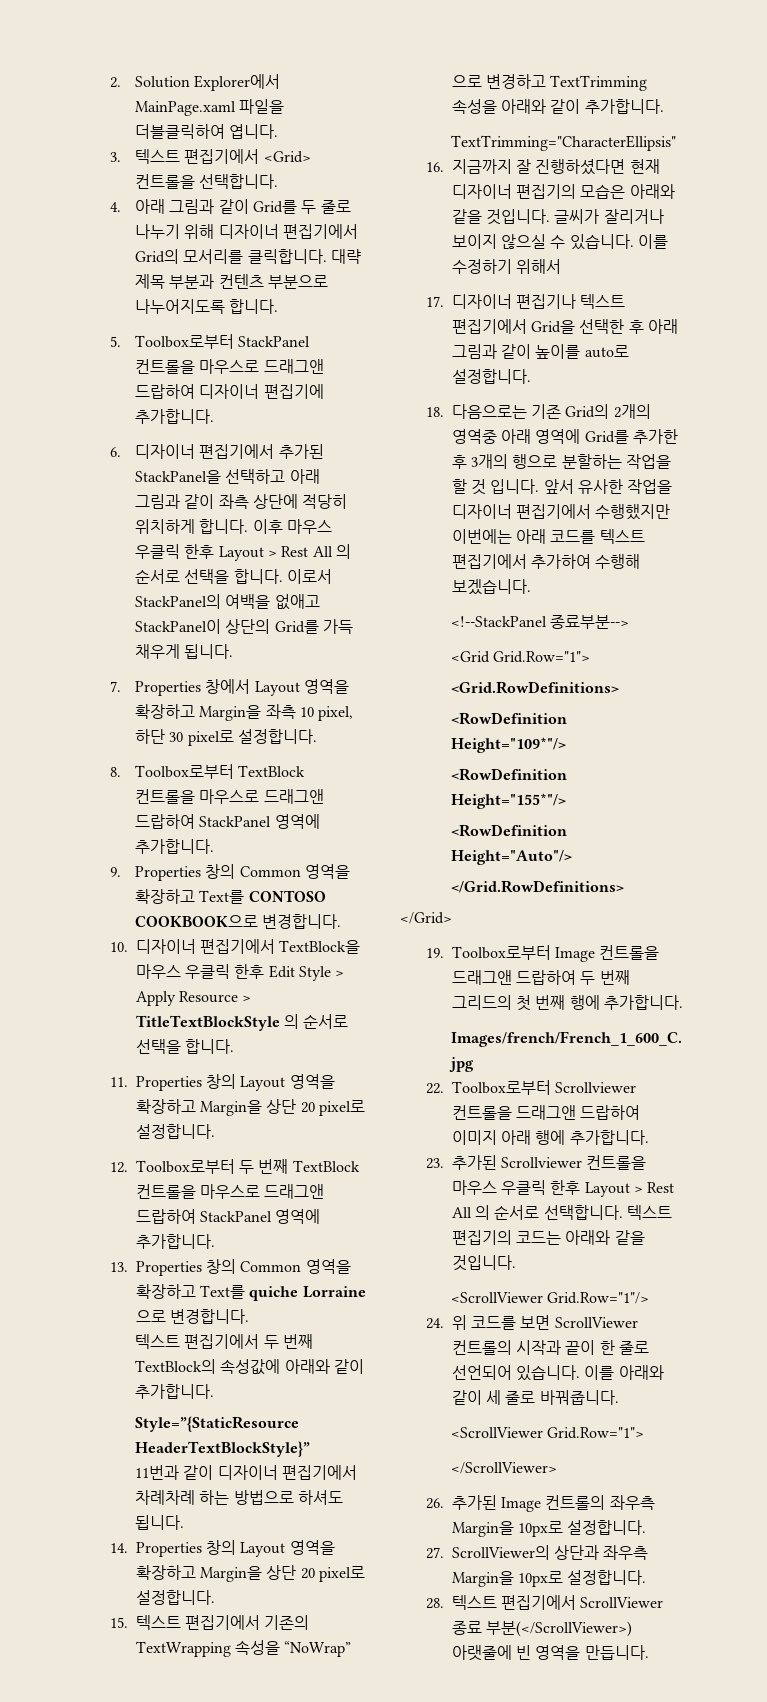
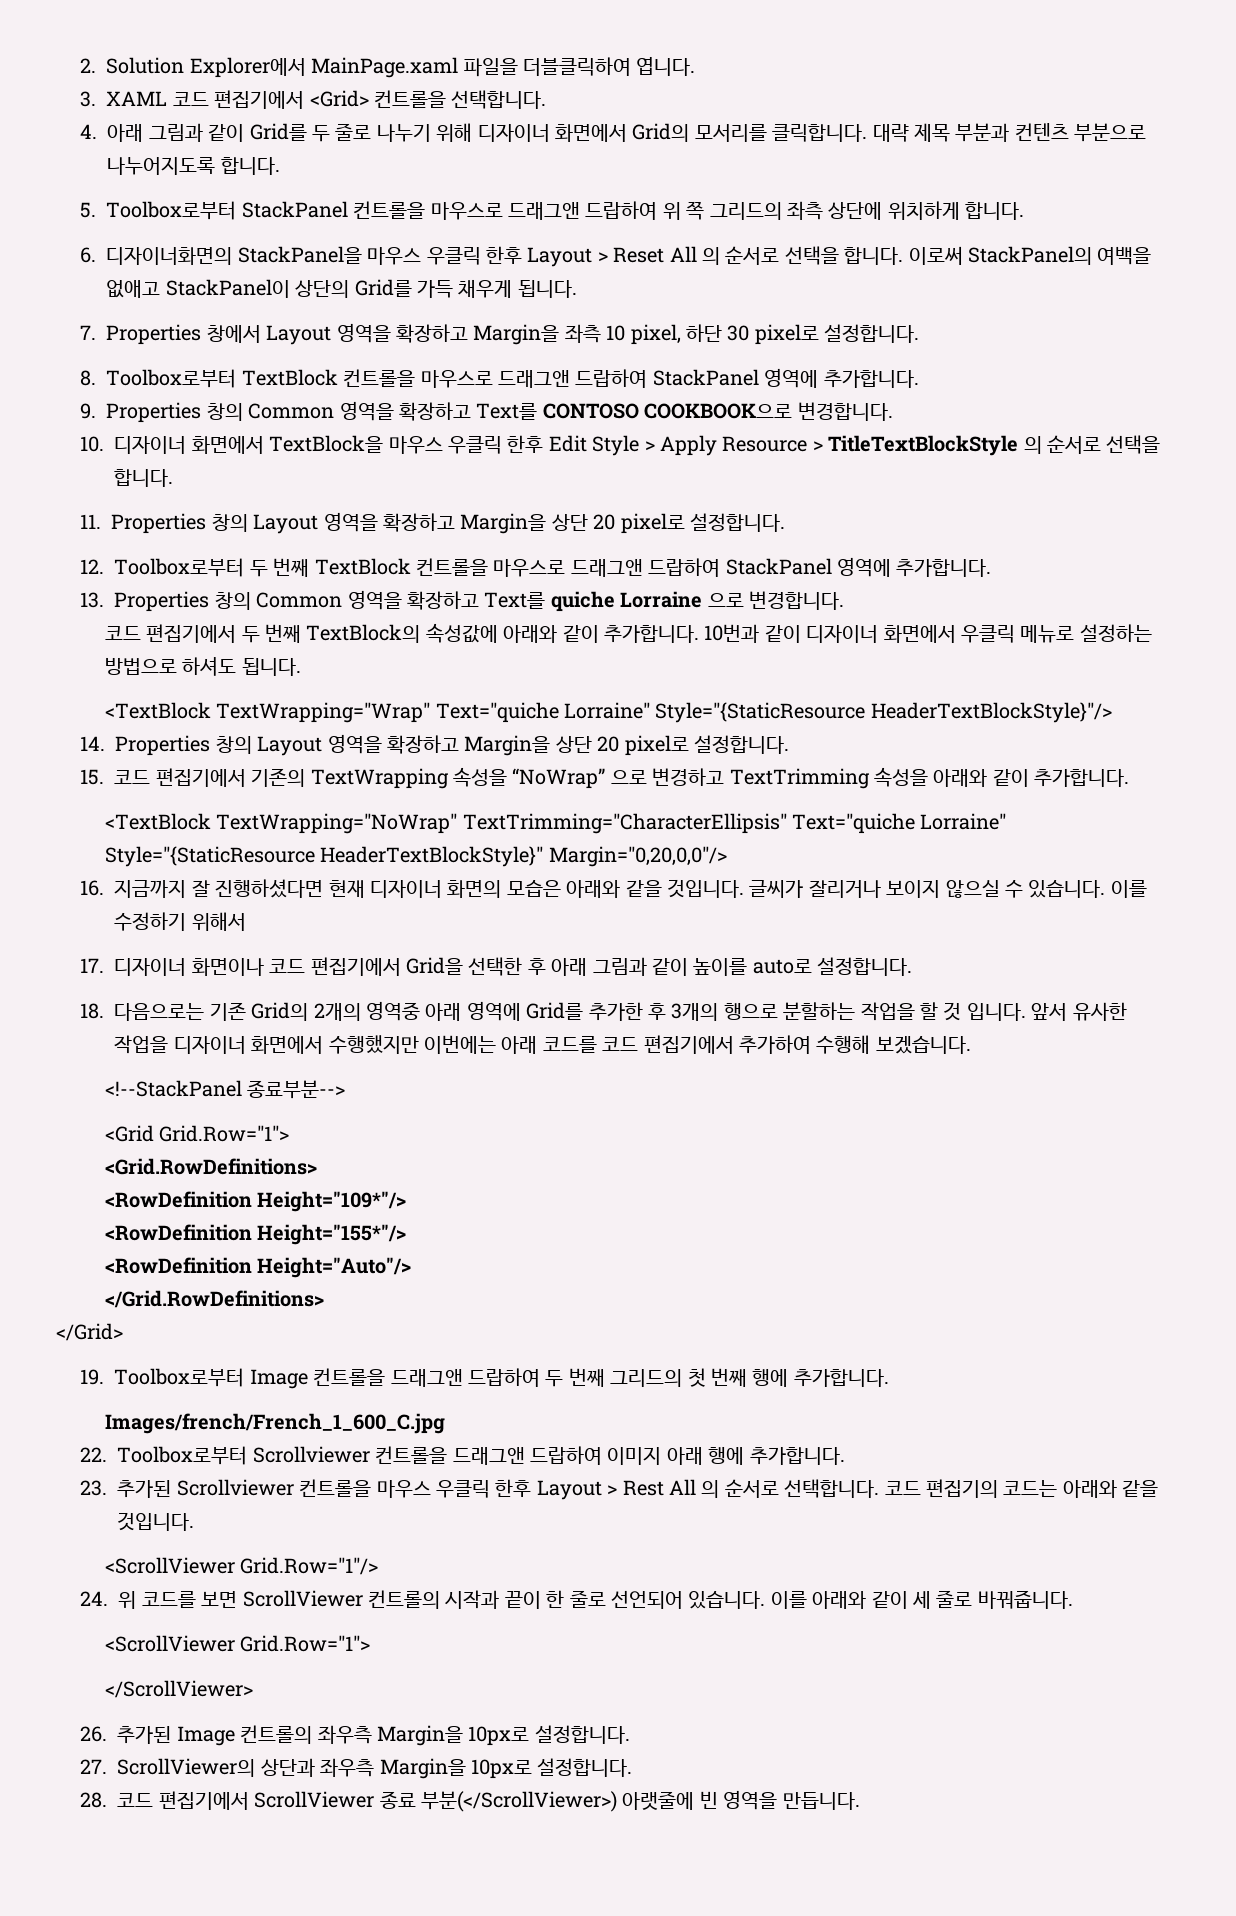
- 3. 텍스트 편집기에서 <Grid> 컨트롤을 선택합니다.
+ 3. XAML 코드 편집기에서 <Grid> 컨트롤을 선택합니다.
- 4. 아래 그림과 같이 Grid를 두 줄로 나누기 위해 디자이너 편집기에서 Grid의 모서리를 클릭합니다.
+ 4. 아래 그림과 같이 Grid를 두 줄로 나누기 위해 디자이너 화면에서 Grid의 모서리를 클릭합니다.
- 5. Toolbox로부터 StackPanel 컨트롤을 마우스로 드래그앤 드랍하여 디자이너 편집기에 추가합니다.
- 6. 디자이너 편집기에서 추가된 StackPanel을 선택하고 아래 그림과 같이 좌측 상단에 적당히 위치하게 합니다. 이후 마우스 우클릭 한후 Layout > Rest All 의 순서로 선택을 합니다.
+ 5. Toolbox로부터 StackPanel 컨트롤을 마우스로 드래그앤 드랍하여 위 쪽 그리드의 좌측 상단에 위치하게 합니다.
+ 6. 디자이너화면의 StackPanel을 마우스 우클릭 한후 Layout > Reset All 의 순서로 선택을 합니다.
- 이로서 StackPanel의 여백을 없애고 StackPanel이 상단의 Grid를 가득 채우게 됩니다.
+ 이로써 StackPanel의 여백을 없애고 StackPanel이 상단의 Grid를 가득 채우게 됩니다.
- 10. 디자이너 편집기에서 TextBlock을 마우스 우클릭 한후 Edit Style > Apply Resource > TitleTextBlockStyle 의 순서로 선택을 합니다.
+ 10. 디자이너 화면에서 TextBlock을 마우스 우클릭 한후 Edit Style > Apply Resource > TitleTextBlockStyle 의 순서로 선택을 합니다.
- 텍스트 편집기에서 두 번째 TextBlock의 속성값에 아래와 같이 추가합니다.
- Style=”{StaticResource HeaderTextBlockStyle}”
- 11번과 같이 디자이너 편집기에서 차례차례 하는 방법으로 하셔도 됩니다.
+ 코드 편집기에서 두 번째 TextBlock의 속성값에 아래와 같이 추가합니다. 10번과 같이 디자이너 화면에서 우클릭 메뉴로 설정하는 방법으로 하셔도 됩니다.
+ <TextBlock TextWrapping="Wrap" Text="quiche Lorraine" Style="{StaticResource HeaderTextBlockStyle}"/>
- 15. 텍스트 편집기에서 기존의 TextWrapping 속성을 “NoWrap” 으로 변경하고 TextTrimming 속성을 아래와 같이 추가합니다.
+ 15. 코드 편집기에서 기존의 TextWrapping 속성을 “NoWrap” 으로 변경하고 TextTrimming 속성을 아래와 같이 추가합니다.
- TextTrimming="CharacterEllipsis"
+ <TextBlock TextWrapping="NoWrap" TextTrimming="CharacterEllipsis" Text="quiche Lorraine" Style="{StaticResource HeaderTextBlockStyle}" Margin="0,20,0,0"/>
- 16. 지금까지 잘 진행하셨다면 현재 디자이너 편집기의 모습은 아래와 같을 것입니다.
+ 16. 지금까지 잘 진행하셨다면 현재 디자이너 화면의 모습은 아래와 같을 것입니다.
- 17. 디자이너 편집기나 텍스트 편집기에서 Grid을 선택한 후 아래 그림과 같이 높이를 auto로 설정합니다.
+ 17. 디자이너 화면이나 코드 편집기에서 Grid을 선택한 후 아래 그림과 같이 높이를 auto로 설정합니다.
- 앞서 유사한 작업을 디자이너 편집기에서 수행했지만 이번에는 아래 코드를 텍스트 편집기에서 추가하여 수행해 보겠습니다.
+ 앞서 유사한 작업을 디자이너 화면에서 수행했지만 이번에는 아래 코드를 코드 편집기에서 추가하여 수행해 보겠습니다.
- 텍스트 편집기의 코드는 아래와 같을 것입니다.
+ 코드 편집기의 코드는 아래와 같을 것입니다.
- 28. 텍스트 편집기에서 ScrollViewer 종료 부분(</ScrollViewer>) 아랫줄에 빈 영역을 만듭니다.
+ 28. 코드 편집기에서 ScrollViewer 종료 부분(</ScrollViewer>) 아랫줄에 빈 영역을 만듭니다.

